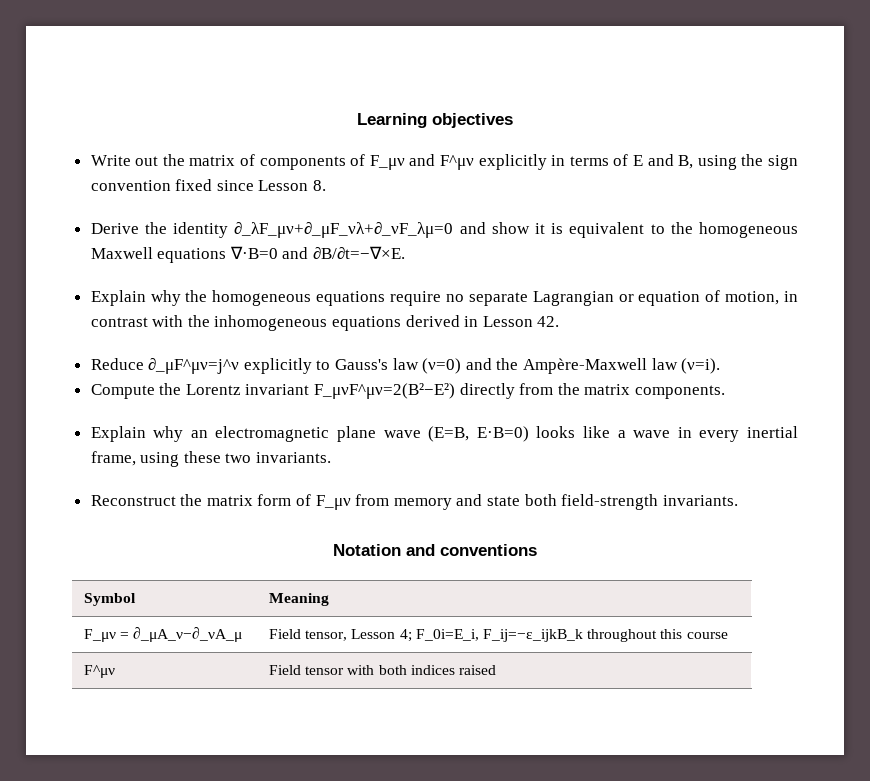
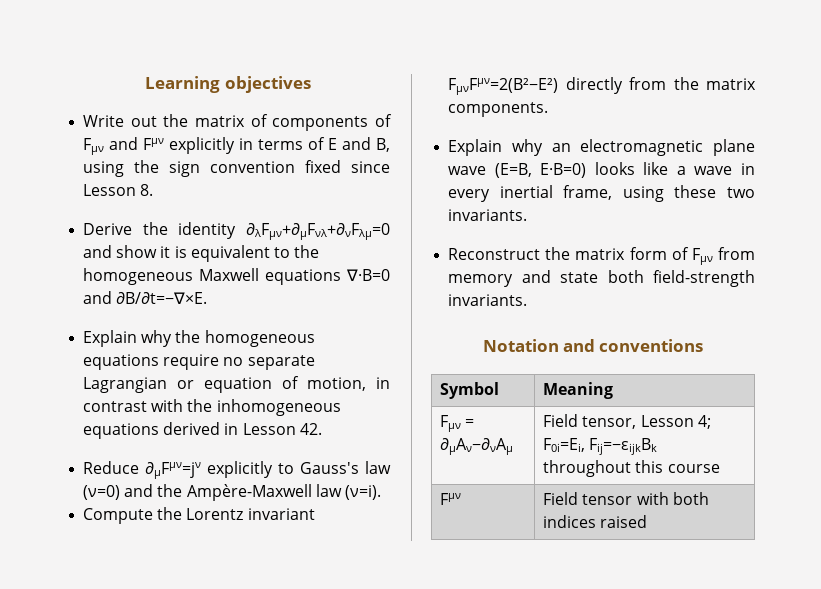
- Write out the matrix of components of F_μν and F^μν explicitly in terms of E and B, using the sign convention fixed since Lesson 8.
+ Write out the matrix of components of Fμν and Fμν explicitly in terms of E and B, using the sign convention fixed since Lesson 8.
- Derive the identity ∂_λF_μν+∂_μF_νλ+∂_νF_λμ=0 and show it is equivalent to the homogeneous Maxwell equations ∇·B=0 and ∂B/∂t=−∇×E.
+ Derive the identity ∂λFμν+∂μFνλ+∂νFλμ=0 and show it is equivalent to the homogeneous Maxwell equations ∇·B=0 and ∂B/∂t=−∇×E.
- Reduce ∂_μF^μν=j^ν explicitly to Gauss's law (ν=0) and the Ampère-Maxwell law (ν=i).
+ Reduce ∂μFμν=jν explicitly to Gauss's law (ν=0) and the Ampère-Maxwell law (ν=i).
- Compute the Lorentz invariant F_μνF^μν=2(B²−E²) directly from the matrix components.
+ Compute the Lorentz invariant FμνFμν=2(B²−E²) directly from the matrix components.
- Reconstruct the matrix form of F_μν from memory and state both field-strength invariants.
+ Reconstruct the matrix form of Fμν from memory and state both field-strength invariants.
- F_μν = ∂_μA_ν−∂_νA_μ | Field tensor, Lesson 4; F_0i=E_i, F_ij=−ε_ijkB_k throughout this course
+ Fμν = ∂μAν−∂νAμ | Field tensor, Lesson 4; F0i=Ei, Fij=−εijkBk throughout this course
- F^μν | Field tensor with both indices raised
+ Fμν | Field tensor with both indices raised

